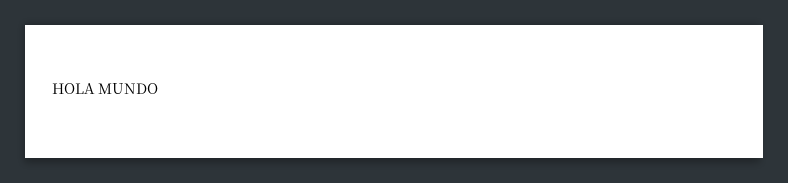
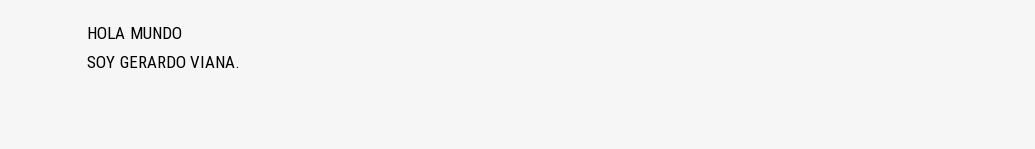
+ SOY GERARDO VIANA.

